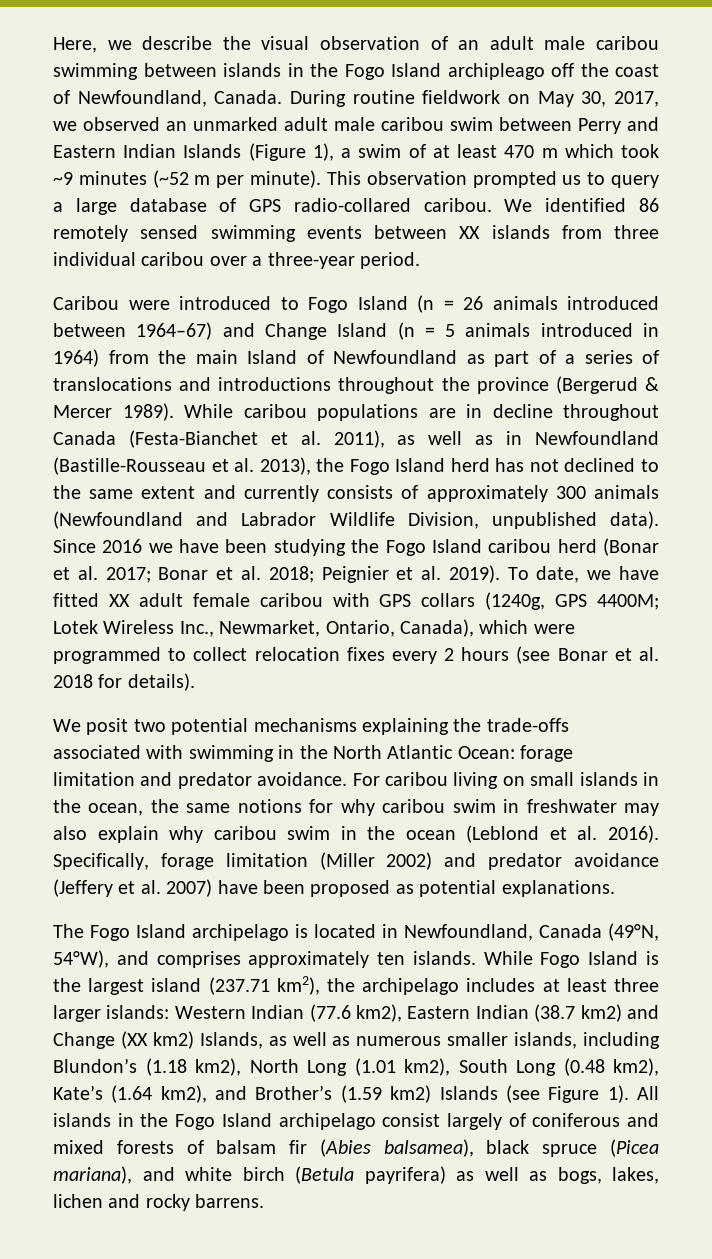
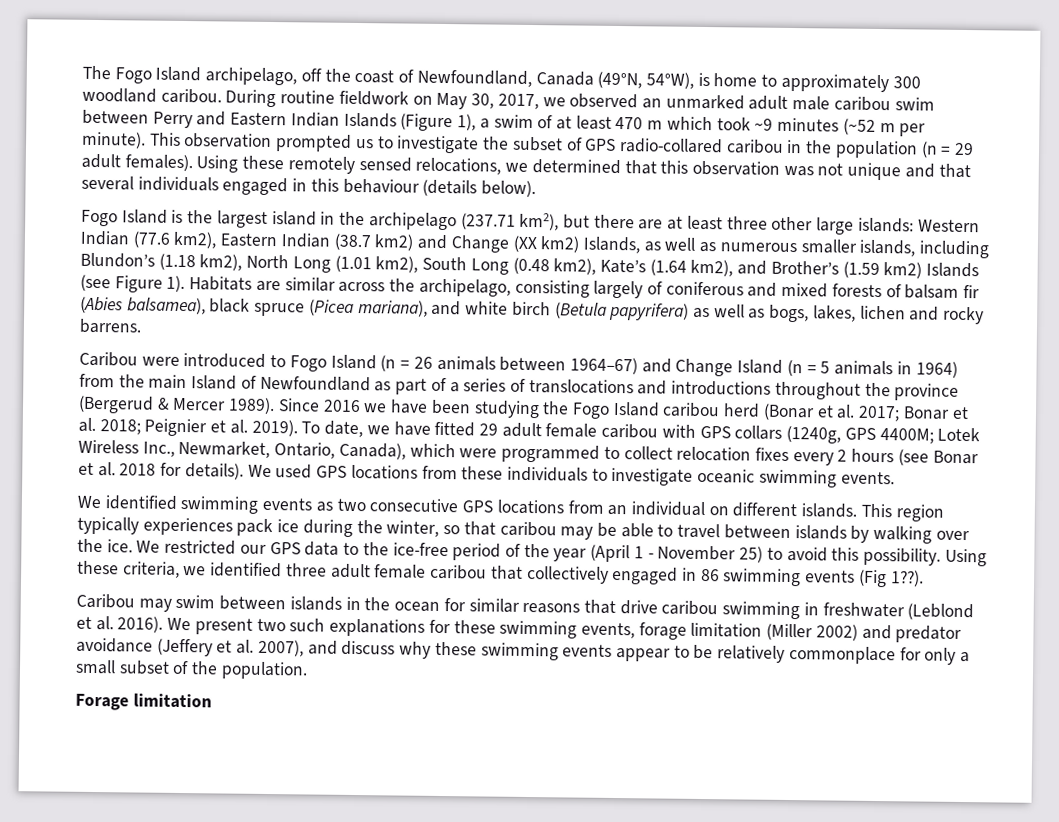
- Here, we describe the visual observation of an adult male caribou swimming between islands in the Fogo Island archipleago off the coast of Newfoundland, Canada.
+ The Fogo Island archipelago, off the coast of Newfoundland, Canada (49°N, 54°W), is home to approximately 300 woodland caribou.
- This observation prompted us to query a large database of GPS radio-collared caribou. We identified 86 remotely sensed swimming events between XX islands from three individual caribou over a three-year period.
- Caribou were introduced to Fogo Island (n = 26 animals introduced between 1964–67) and Change Island (n = 5 animals introduced in 1964) from the main Island of Newfoundland as part of a series of translocations and introductions throughout the province (Bergerud & Mercer 1989). While caribou populations are in decline throughout Canada (Festa-Bianchet et al. 2011), as well as in Newfoundland (Bastille-Rousseau et al. 2013), the Fogo Island herd has not declined to the same extent and currently consists of approximately 300 animals (Newfoundland and Labrador Wildlife Division, unpublished data). Since 2016 we have been studying the Fogo Island caribou herd (Bonar et al. 2017; Bonar et al. 2018; Peignier et al. 2019). To date, we have fitted XX adult female caribou with GPS collars (1240g, GPS 4400M; Lotek Wireless Inc., Newmarket, Ontario, Canada), which were programmed to collect relocation fixes every 2 hours (see Bonar et al. 2018 for details).
- We posit two potential mechanisms explaining the trade-offs associated with swimming in the North Atlantic Ocean: forage limitation and predator avoidance. For caribou living on small islands in the ocean, the same notions for why caribou swim in freshwater may also explain why caribou swim in the ocean (Leblond et al. 2016). Specifically, forage limitation (Miller 2002) and predator avoidance (Jeffery et al. 2007) have been proposed as potential explanations.
- The Fogo Island archipelago is located in Newfoundland, Canada (49°N, 54°W), and comprises approximately ten islands. While Fogo Island is the largest island (237.71 km2), the archipelago includes at least three larger islands: Western Indian (77.6 km2), Eastern Indian (38.7 km2) and Change (XX km2) Islands, as well as numerous smaller islands, including Blundon’s (1.18 km2), North Long (1.01 km2), South Long (0.48 km2), Kate’s (1.64 km2), and Brother’s (1.59 km2) Islands (see Figure 1).
+ This observation prompted us to investigate the subset of GPS radio-collared caribou in the population (n = 29 adult females). Using these remotely sensed relocations, we determined that this observation was not unique and that several individuals engaged in this behaviour (details below).
+ Fogo Island is the largest island in the archipelago (237.71 km2), but there are at least three other large islands: Western Indian (77.6 km2), Eastern Indian (38.7 km2) and Change (XX km2) Islands, as well as numerous smaller islands, including Blundon’s (1.18 km2), North Long (1.01 km2), South Long (0.48 km2), Kate’s (1.64 km2), and Brother’s (1.59 km2) Islands (see Figure 1).
- All islands in the Fogo Island archipelago consist largely of coniferous and mixed forests of balsam fir (Abies balsamea), black spruce (Picea mariana), and white birch (Betula payrifera) as well as bogs, lakes, lichen and rocky barrens.
+ Habitats are similar across the archipelago, consisting largely of coniferous and mixed forests of balsam fir (Abies balsamea), black spruce (Picea mariana), and white birch (Betula papyrifera) as well as bogs, lakes, lichen and rocky barrens.
+ Caribou were introduced to Fogo Island (n = 26 animals between 1964–67) and Change Island (n = 5 animals in 1964) from the main Island of Newfoundland as part of a series of translocations and introductions throughout the province (Bergerud & Mercer 1989). Since 2016 we have been studying the Fogo Island caribou herd (Bonar et al. 2017; Bonar et al. 2018; Peignier et al. 2019). To date, we have fitted 29 adult female caribou with GPS collars (1240g, GPS 4400M; Lotek Wireless Inc., Newmarket, Ontario, Canada), which were programmed to collect relocation fixes every 2 hours (see Bonar et al. 2018 for details). We used GPS locations from these individuals to investigate oceanic swimming events.
+ We identified swimming events as two consecutive GPS locations from an individual on different islands. This region typically experiences pack ice during the winter, so that caribou may be able to travel between islands by walking over the ice. We restricted our GPS data to the ice-free period of the year (April 1 - November 25) to avoid this possibility. Using these criteria, we identified three adult female caribou that collectively engaged in 86 swimming events (Fig 1??).
+ Caribou may swim between islands in the ocean for similar reasons that drive caribou swimming in freshwater (Leblond et al. 2016). We present two such explanations for these swimming events, forage limitation (Miller 2002) and predator avoidance (Jeffery et al. 2007), and discuss why these swimming events appear to be relatively commonplace for only a small subset of the population.
+ Forage limitation

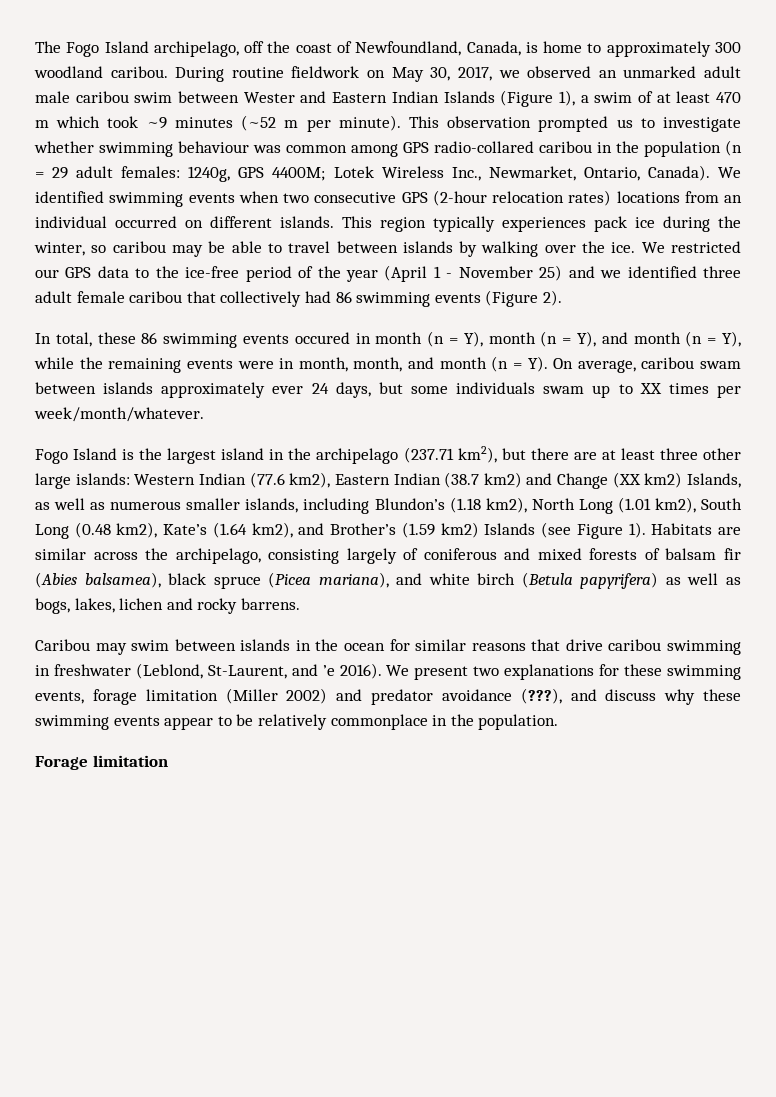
- The Fogo Island archipelago, off the coast of Newfoundland, Canada (49°N, 54°W), is home to approximately 300 woodland caribou.
+ The Fogo Island archipelago, off the coast of Newfoundland, Canada, is home to approximately 300 woodland caribou.
- During routine fieldwork on May 30, 2017, we observed an unmarked adult male caribou swim between Perry and Eastern Indian Islands (Figure 1), a swim of at least 470 m which took ~9 minutes (~52 m per minute).
+ During routine fieldwork on May 30, 2017, we observed an unmarked adult male caribou swim between Wester and Eastern Indian Islands (Figure 1), a swim of at least 470 m which took ~9 minutes (~52 m per minute).
- This observation prompted us to investigate the subset of GPS radio-collared caribou in the population (n = 29 adult females). Using these remotely sensed relocations, we determined that this observation was not unique and that several individuals engaged in this behaviour (details below).
+ This observation prompted us to investigate whether swimming behaviour was common among GPS radio-collared caribou in the population (n = 29 adult females: 1240g, GPS 4400M; Lotek Wireless Inc., Newmarket, Ontario, Canada). We identified swimming events when two consecutive GPS (2-hour relocation rates) locations from an individual occurred on different islands. This region typically experiences pack ice during the winter, so caribou may be able to travel between islands by walking over the ice. We restricted our GPS data to the ice-free period of the year (April 1 - November 25) and we identified three adult female caribou that collectively had 86 swimming events (Figure 2).
+ In total, these 86 swimming events occured in month (n = Y), month (n = Y), and month (n = Y), while the remaining events were in month, month, and month (n = Y). On average, caribou swam between islands approximately ever 24 days, but some individuals swam up to XX times per week/month/whatever.
- Caribou were introduced to Fogo Island (n = 26 animals between 1964–67) and Change Island (n = 5 animals in 1964) from the main Island of Newfoundland as part of a series of translocations and introductions throughout the province (Bergerud & Mercer 1989). Since 2016 we have been studying the Fogo Island caribou herd (Bonar et al. 2017; Bonar et al. 2018; Peignier et al. 2019). To date, we have fitted 29 adult female caribou with GPS collars (1240g, GPS 4400M; Lotek Wireless Inc., Newmarket, Ontario, Canada), which were programmed to collect relocation fixes every 2 hours (see Bonar et al. 2018 for details). We used GPS locations from these individuals to investigate oceanic swimming events.
- We identified swimming events as two consecutive GPS locations from an individual on different islands. This region typically experiences pack ice during the winter, so that caribou may be able to travel between islands by walking over the ice. We restricted our GPS data to the ice-free period of the year (April 1 - November 25) to avoid this possibility. Using these criteria, we identified three adult female caribou that collectively engaged in 86 swimming events (Fig 1??).
- Caribou may swim between islands in the ocean for similar reasons that drive caribou swimming in freshwater (Leblond et al. 2016).
+ Caribou may swim between islands in the ocean for similar reasons that drive caribou swimming in freshwater (Leblond, St-Laurent, and ’e 2016).
- We present two such explanations for these swimming events, forage limitation (Miller 2002) and predator avoidance (Jeffery et al. 2007), and discuss why these swimming events appear to be relatively commonplace for only a small subset of the population.
+ We present two explanations for these swimming events, forage limitation (Miller 2002) and predator avoidance (???), and discuss why these swimming events appear to be relatively commonplace in the population.

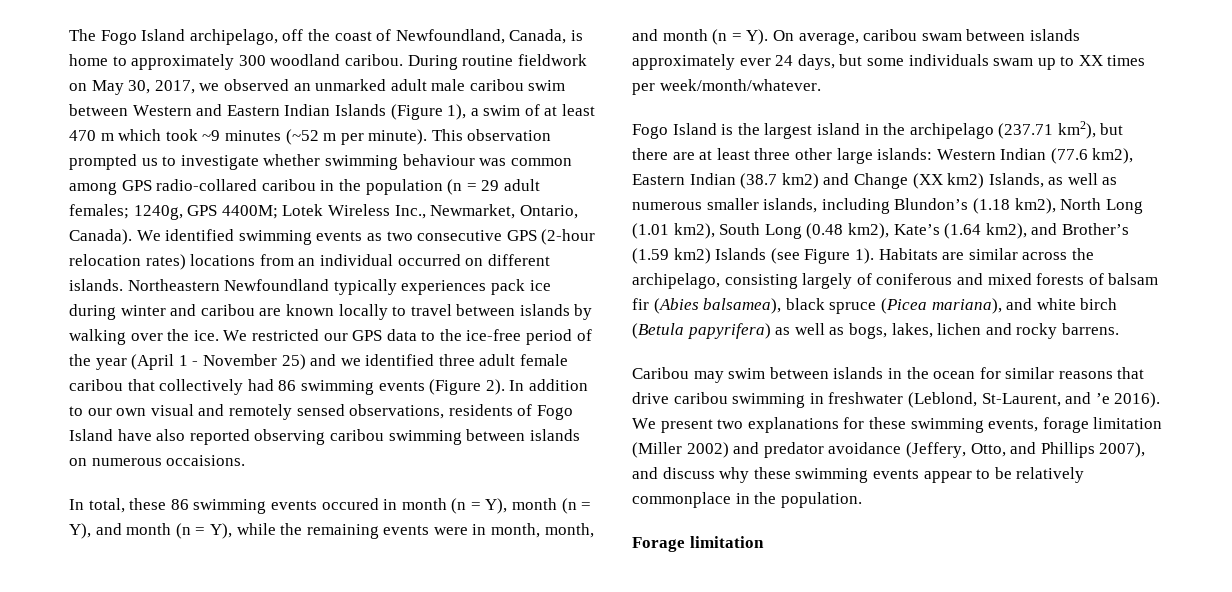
- During routine fieldwork on May 30, 2017, we observed an unmarked adult male caribou swim between Wester and Eastern Indian Islands (Figure 1), a swim of at least 470 m which took ~9 minutes (~52 m per minute).
+ During routine fieldwork on May 30, 2017, we observed an unmarked adult male caribou swim between Western and Eastern Indian Islands (Figure 1), a swim of at least 470 m which took ~9 minutes (~52 m per minute).
- This observation prompted us to investigate whether swimming behaviour was common among GPS radio-collared caribou in the population (n = 29 adult females: 1240g, GPS 4400M; Lotek Wireless Inc., Newmarket, Ontario, Canada).
+ This observation prompted us to investigate whether swimming behaviour was common among GPS radio-collared caribou in the population (n = 29 adult females; 1240g, GPS 4400M; Lotek Wireless Inc., Newmarket, Ontario, Canada).
- We identified swimming events when two consecutive GPS (2-hour relocation rates) locations from an individual occurred on different islands.
+ We identified swimming events as two consecutive GPS (2-hour relocation rates) locations from an individual occurred on different islands.
- This region typically experiences pack ice during the winter, so caribou may be able to travel between islands by walking over the ice.
+ Northeastern Newfoundland typically experiences pack ice during winter and caribou are known locally to travel between islands by walking over the ice.
+ In addition to our own visual and remotely sensed observations, residents of Fogo Island have also reported observing caribou swimming between islands on numerous occaisions.
- We present two explanations for these swimming events, forage limitation (Miller 2002) and predator avoidance (???), and discuss why these swimming events appear to be relatively commonplace in the population.
+ We present two explanations for these swimming events, forage limitation (Miller 2002) and predator avoidance (Jeffery, Otto, and Phillips 2007), and discuss why these swimming events appear to be relatively commonplace in the population.

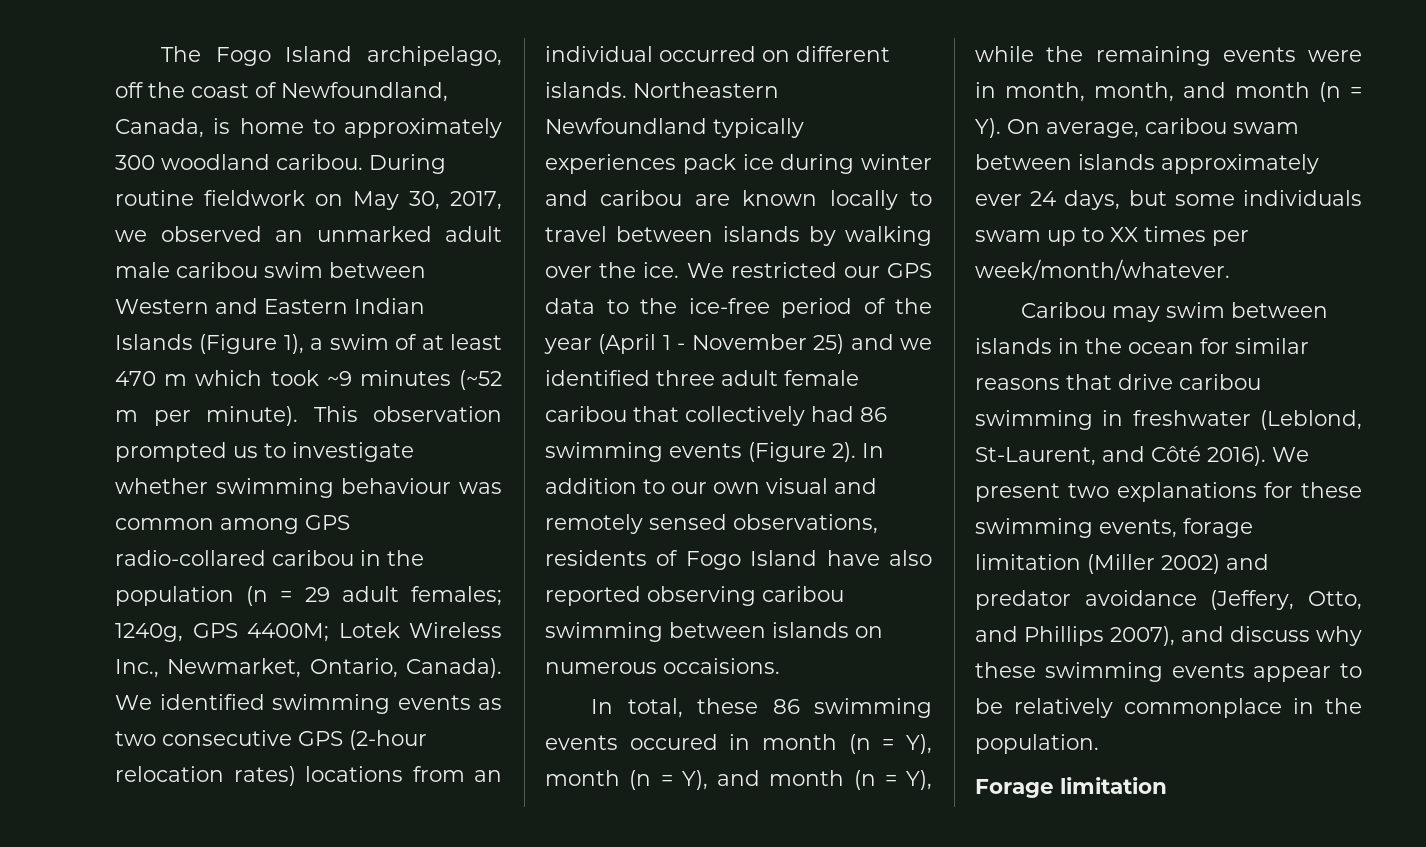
- Fogo Island is the largest island in the archipelago (237.71 km2), but there are at least three other large islands: Western Indian (77.6 km2), Eastern Indian (38.7 km2) and Change (XX km2) Islands, as well as numerous smaller islands, including Blundon’s (1.18 km2), North Long (1.01 km2), South Long (0.48 km2), Kate’s (1.64 km2), and Brother’s (1.59 km2) Islands (see Figure 1). Habitats are similar across the archipelago, consisting largely of coniferous and mixed forests of balsam fir (Abies balsamea), black spruce (Picea mariana), and white birch (Betula papyrifera) as well as bogs, lakes, lichen and rocky barrens.
- Caribou may swim between islands in the ocean for similar reasons that drive caribou swimming in freshwater (Leblond, St-Laurent, and ’e 2016).
+ Caribou may swim between islands in the ocean for similar reasons that drive caribou swimming in freshwater (Leblond, St-Laurent, and Côté 2016).

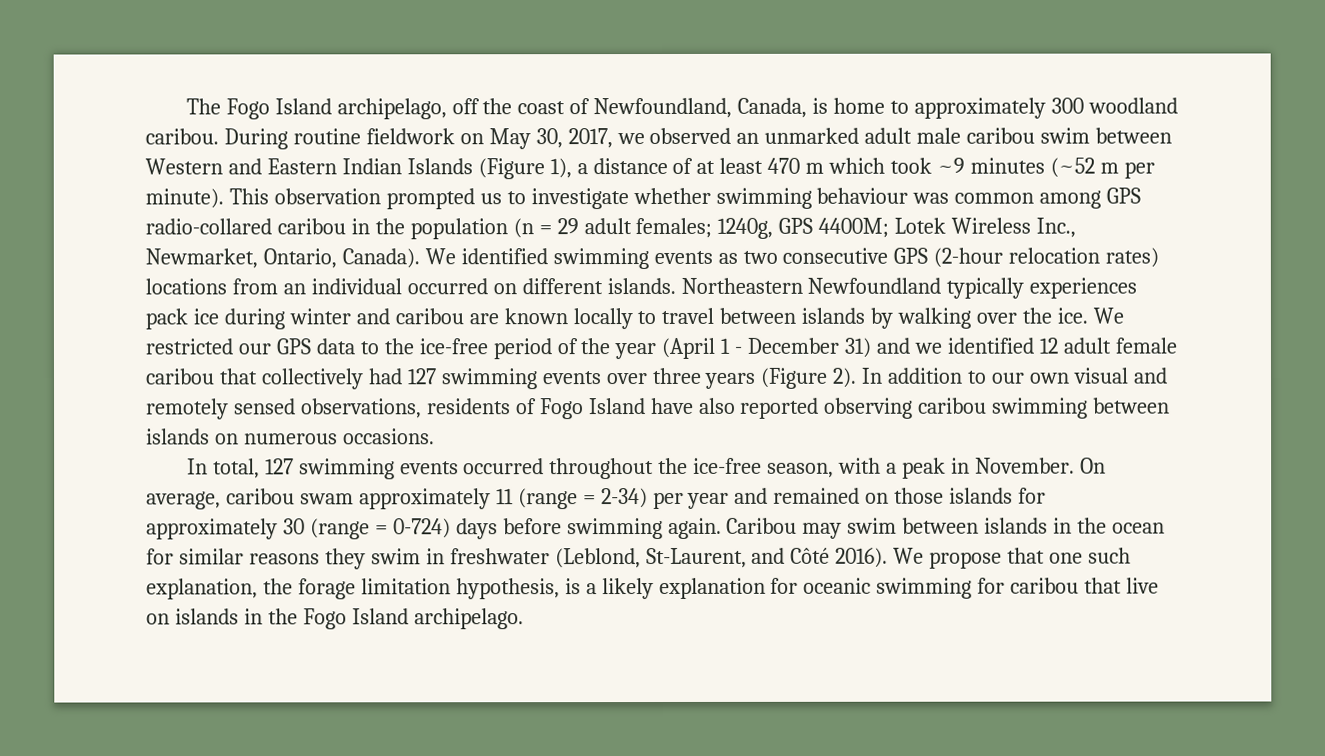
- During routine fieldwork on May 30, 2017, we observed an unmarked adult male caribou swim between Western and Eastern Indian Islands (Figure 1), a swim of at least 470 m which took ~9 minutes (~52 m per minute).
+ During routine fieldwork on May 30, 2017, we observed an unmarked adult male caribou swim between Western and Eastern Indian Islands (Figure 1), a distance of at least 470 m which took ~9 minutes (~52 m per minute).
- We restricted our GPS data to the ice-free period of the year (April 1 - November 25) and we identified three adult female caribou that collectively had 86 swimming events (Figure 2).
+ We restricted our GPS data to the ice-free period of the year (April 1 - December 31) and we identified 12 adult female caribou that collectively had 127 swimming events over three years (Figure 2).
- In addition to our own visual and remotely sensed observations, residents of Fogo Island have also reported observing caribou swimming between islands on numerous occaisions.
+ In addition to our own visual and remotely sensed observations, residents of Fogo Island have also reported observing caribou swimming between islands on numerous occasions.
- In total, these 86 swimming events occured in month (n = Y), month (n = Y), and month (n = Y), while the remaining events were in month, month, and month (n = Y). On average, caribou swam between islands approximately ever 24 days, but some individuals swam up to XX times per week/month/whatever.
- Caribou may swim between islands in the ocean for similar reasons that drive caribou swimming in freshwater (Leblond, St-Laurent, and Côté 2016).
+ In total, 127 swimming events occurred throughout the ice-free season, with a peak in November. On average, caribou swam approximately 11 (range = 2-34) per year and remained on those islands for approximately 30 (range = 0-724) days before swimming again. Caribou may swim between islands in the ocean for similar reasons they swim in freshwater (Leblond, St-Laurent, and Côté 2016).
- We present two explanations for these swimming events, forage limitation (Miller 2002) and predator avoidance (Jeffery, Otto, and Phillips 2007), and discuss why these swimming events appear to be relatively commonplace in the population.
- Forage limitation
+ We propose that one such explanation, the forage limitation hypothesis, is a likely explanation for oceanic swimming for caribou that live on islands in the Fogo Island archipelago.

